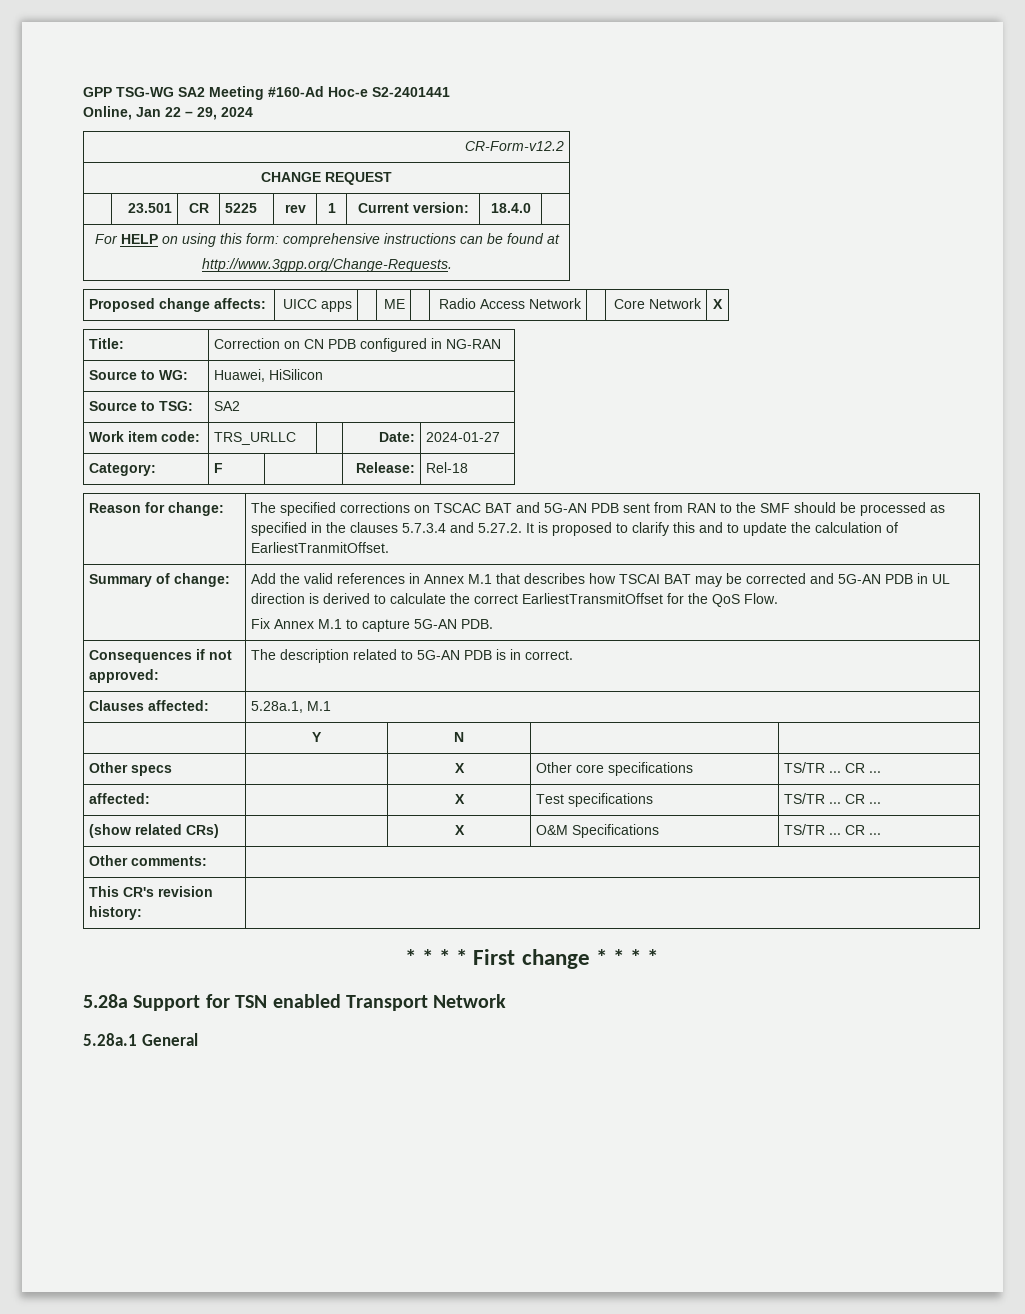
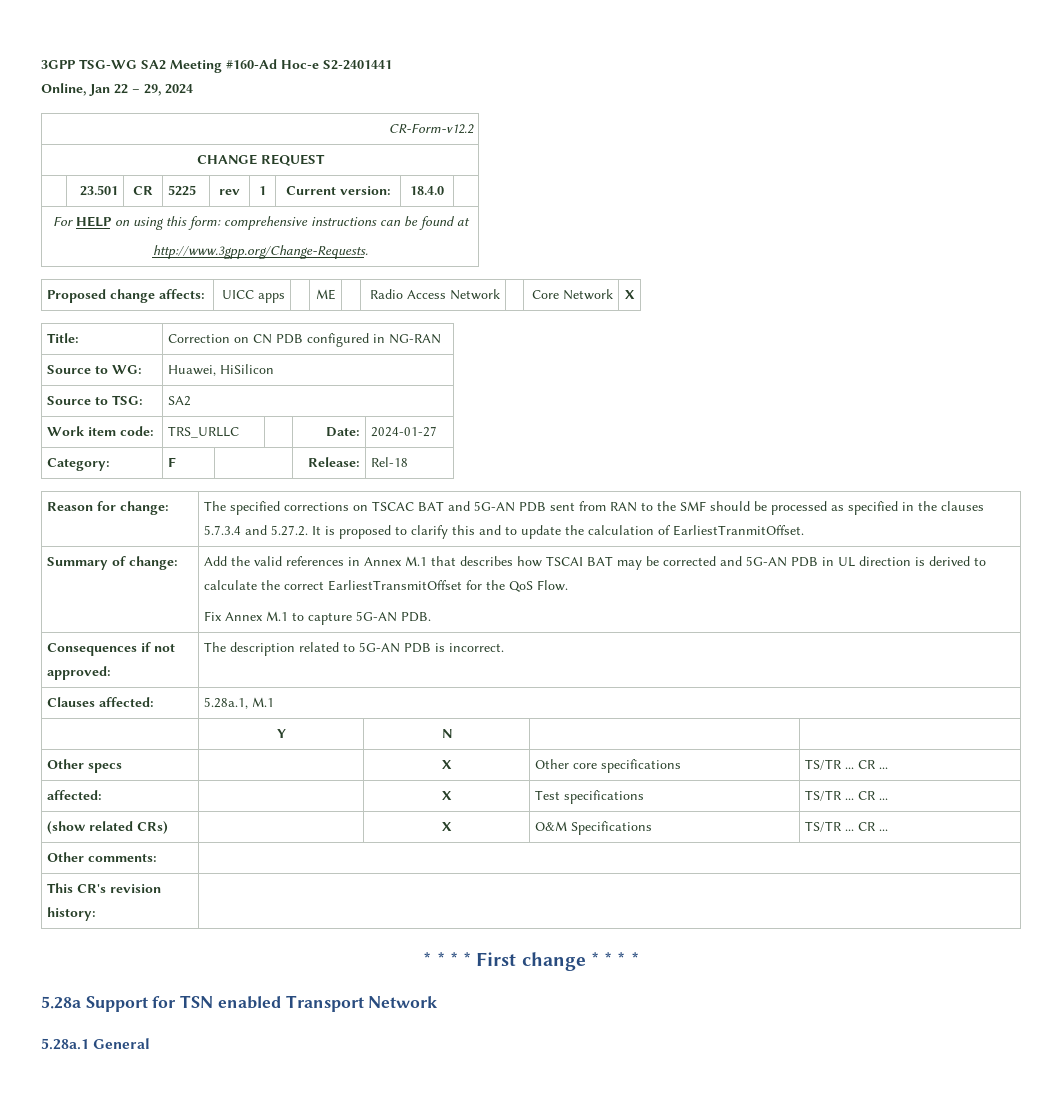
- GPP TSG-WG SA2 Meeting #160-Ad Hoc-e S2-2401441
+ 3GPP TSG-WG SA2 Meeting #160-Ad Hoc-e S2-2401441
- Consequences if not approved: | The description related to 5G-AN PDB is in correct.
+ Consequences if not approved: | The description related to 5G-AN PDB is incorrect.

